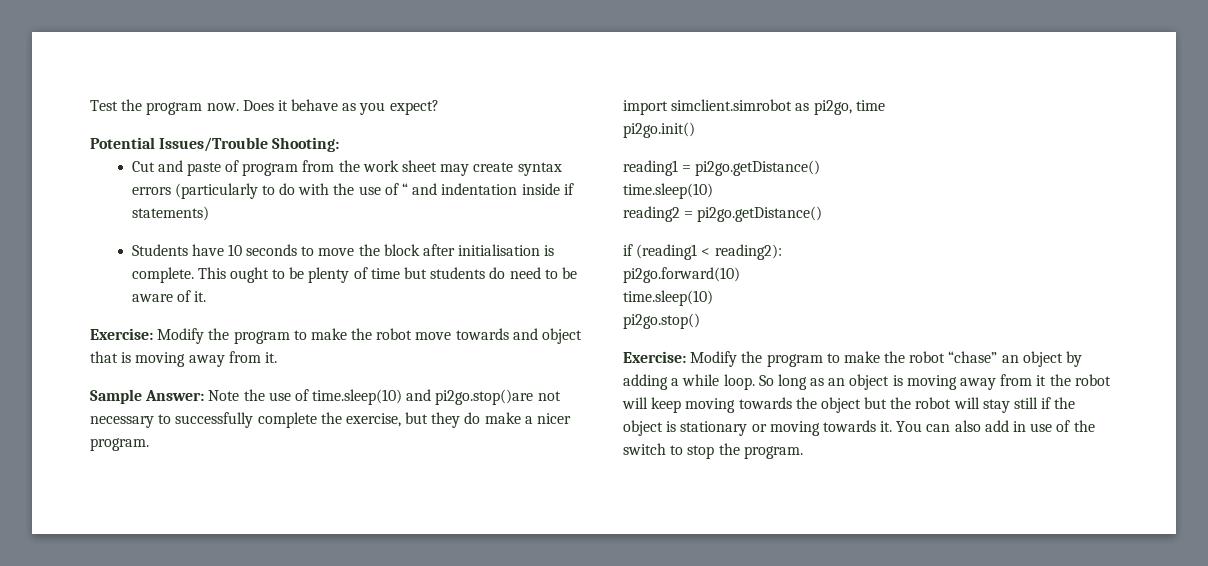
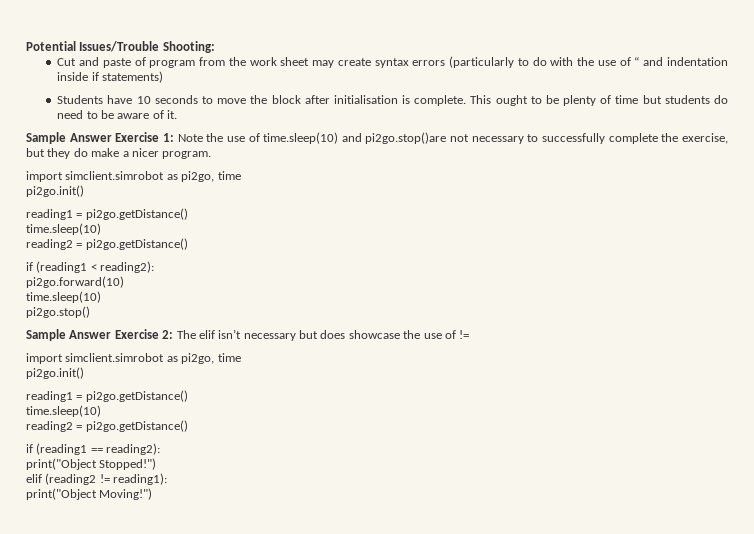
- Test the program now. Does it behave as you expect?
- Exercise: Modify the program to make the robot move towards and object that is moving away from it.
- Sample Answer: Note the use of time.sleep(10) and pi2go.stop()are not necessary to successfully complete the exercise, but they do make a nicer program.
+ Sample Answer Exercise 1: Note the use of time.sleep(10) and pi2go.stop()are not necessary to successfully complete the exercise, but they do make a nicer program.
- Exercise: Modify the program to make the robot “chase” an object by adding a while loop. So long as an object is moving away from it the robot will keep moving towards the object but the robot will stay still if the object is stationary or moving towards it. You can also add in use of the switch to stop the program.
+ Sample Answer Exercise 2: The elif isn’t necessary but does showcase the use of !=
+ import simclient.simrobot as pi2go, time
+ pi2go.init()
+ reading1 = pi2go.getDistance()
+ time.sleep(10)
+ reading2 = pi2go.getDistance()
+ if (reading1 == reading2):
+ print("Object Stopped!")
+ elif (reading2 != reading1):
+ print("Object Moving!")

